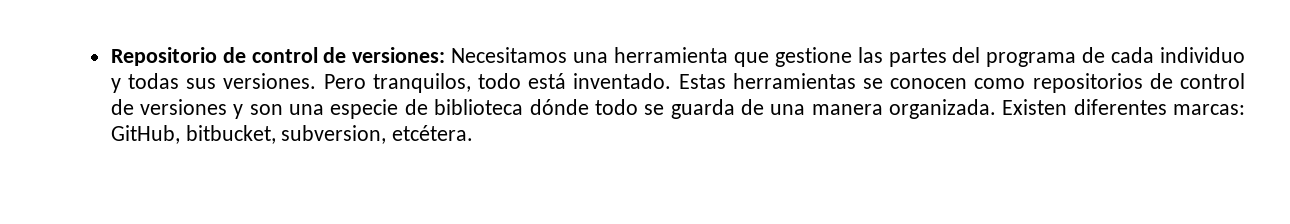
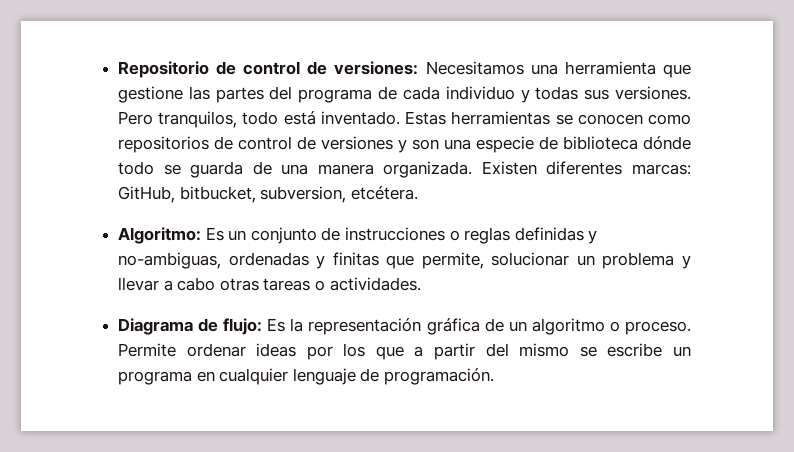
+ Algoritmo: Es un conjunto de instrucciones o reglas definidas y no-ambiguas, ordenadas y finitas que permite, solucionar un problema y llevar a cabo otras tareas o actividades.
+ Diagrama de flujo: Es la representación gráfica de un algoritmo o proceso. Permite ordenar ideas por los que a partir del mismo se escribe un programa en cualquier lenguaje de programación.

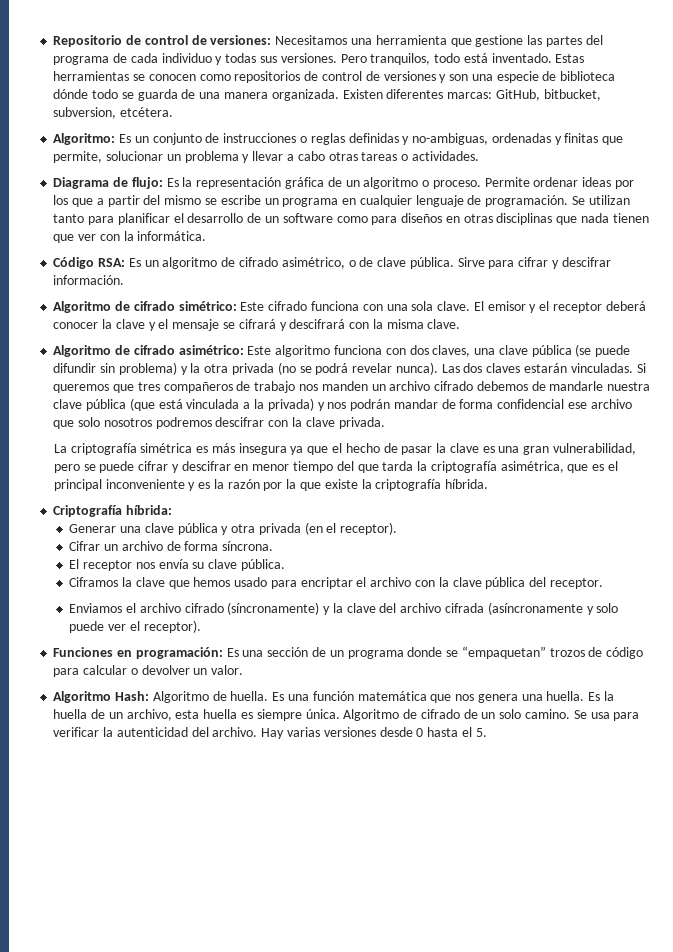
+ Se utilizan tanto para planificar el desarrollo de un software como para diseños en otras disciplinas que nada tienen que ver con la informática.
+ Código RSA: Es un algoritmo de cifrado asimétrico, o de clave pública. Sirve para cifrar y descifrar información.
+ Algoritmo de cifrado simétrico: Este cifrado funciona con una sola clave. El emisor y el receptor deberá conocer la clave y el mensaje se cifrará y descifrará con la misma clave.
+ Algoritmo de cifrado asimétrico: Este algoritmo funciona con dos claves, una clave pública (se puede difundir sin problema) y la otra privada (no se podrá revelar nunca). Las dos claves estarán vinculadas. Si queremos que tres compañeros de trabajo nos manden un archivo cifrado debemos de mandarle nuestra clave pública (que está vinculada a la privada) y nos podrán mandar de forma confidencial ese archivo que solo nosotros podremos descifrar con la clave privada.
+ La criptografía simétrica es más insegura ya que el hecho de pasar la clave es una gran vulnerabilidad, pero se puede cifrar y descifrar en menor tiempo del que tarda la criptografía asimétrica, que es el principal inconveniente y es la razón por la que existe la criptografía híbrida.
+ Criptografía híbrida:
+ Generar una clave pública y otra privada (en el receptor).
+ Cifrar un archivo de forma síncrona.
+ El receptor nos envía su clave pública.
+ Ciframos la clave que hemos usado para encriptar el archivo con la clave pública del receptor.
+ Enviamos el archivo cifrado (síncronamente) y la clave del archivo cifrada (asíncronamente y solo puede ver el receptor).
+ Funciones en programación: Es una sección de un programa donde se “empaquetan” trozos de código para calcular o devolver un valor.
+ Algoritmo Hash: Algoritmo de huella. Es una función matemática que nos genera una huella. Es la huella de un archivo, esta huella es siempre única. Algoritmo de cifrado de un solo camino. Se usa para verificar la autenticidad del archivo. Hay varias versiones desde 0 hasta el 5.

